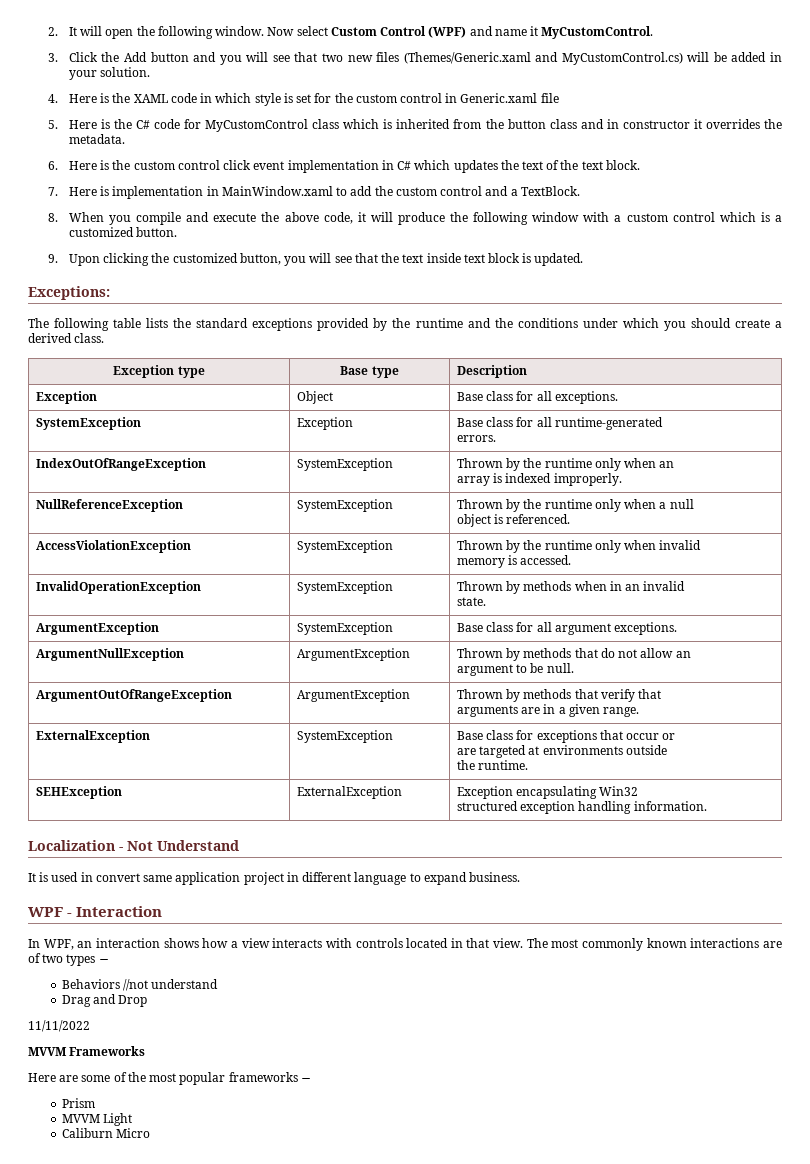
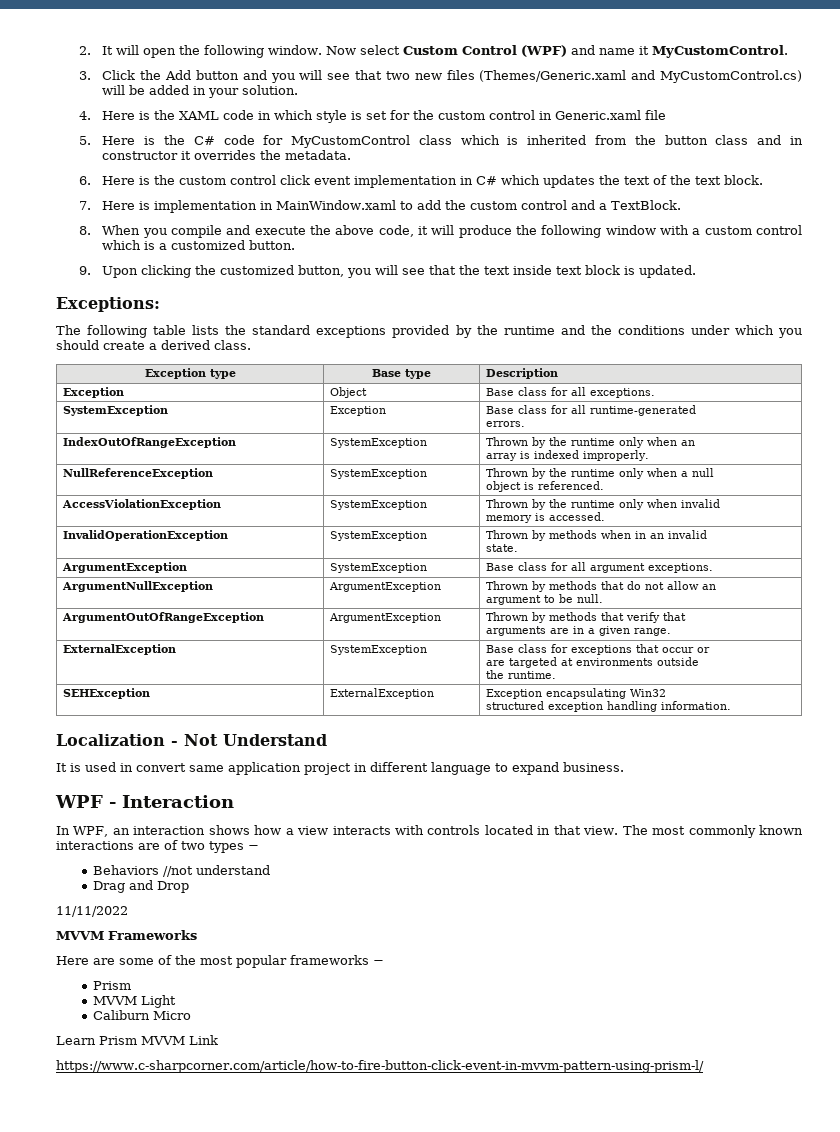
+ Learn Prism MVVM Link
+ https://www.c-sharpcorner.com/article/how-to-fire-button-click-event-in-mvvm-pattern-using-prism-l/

